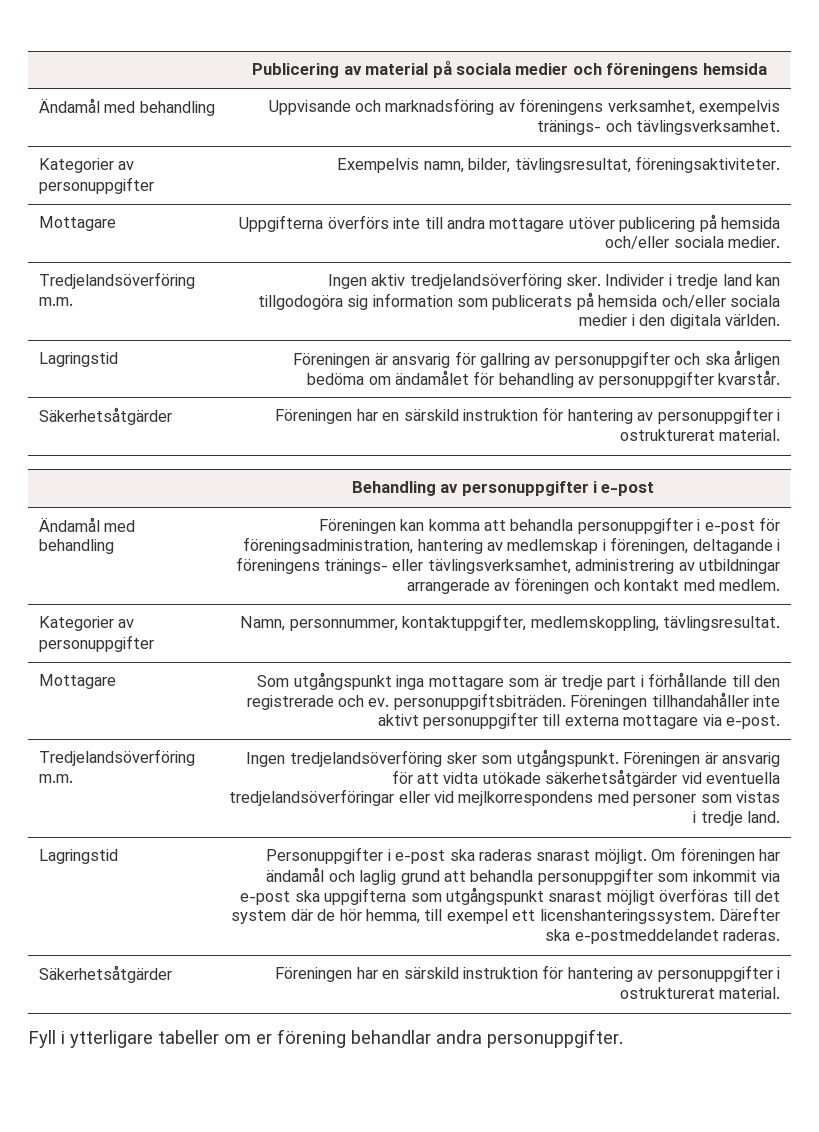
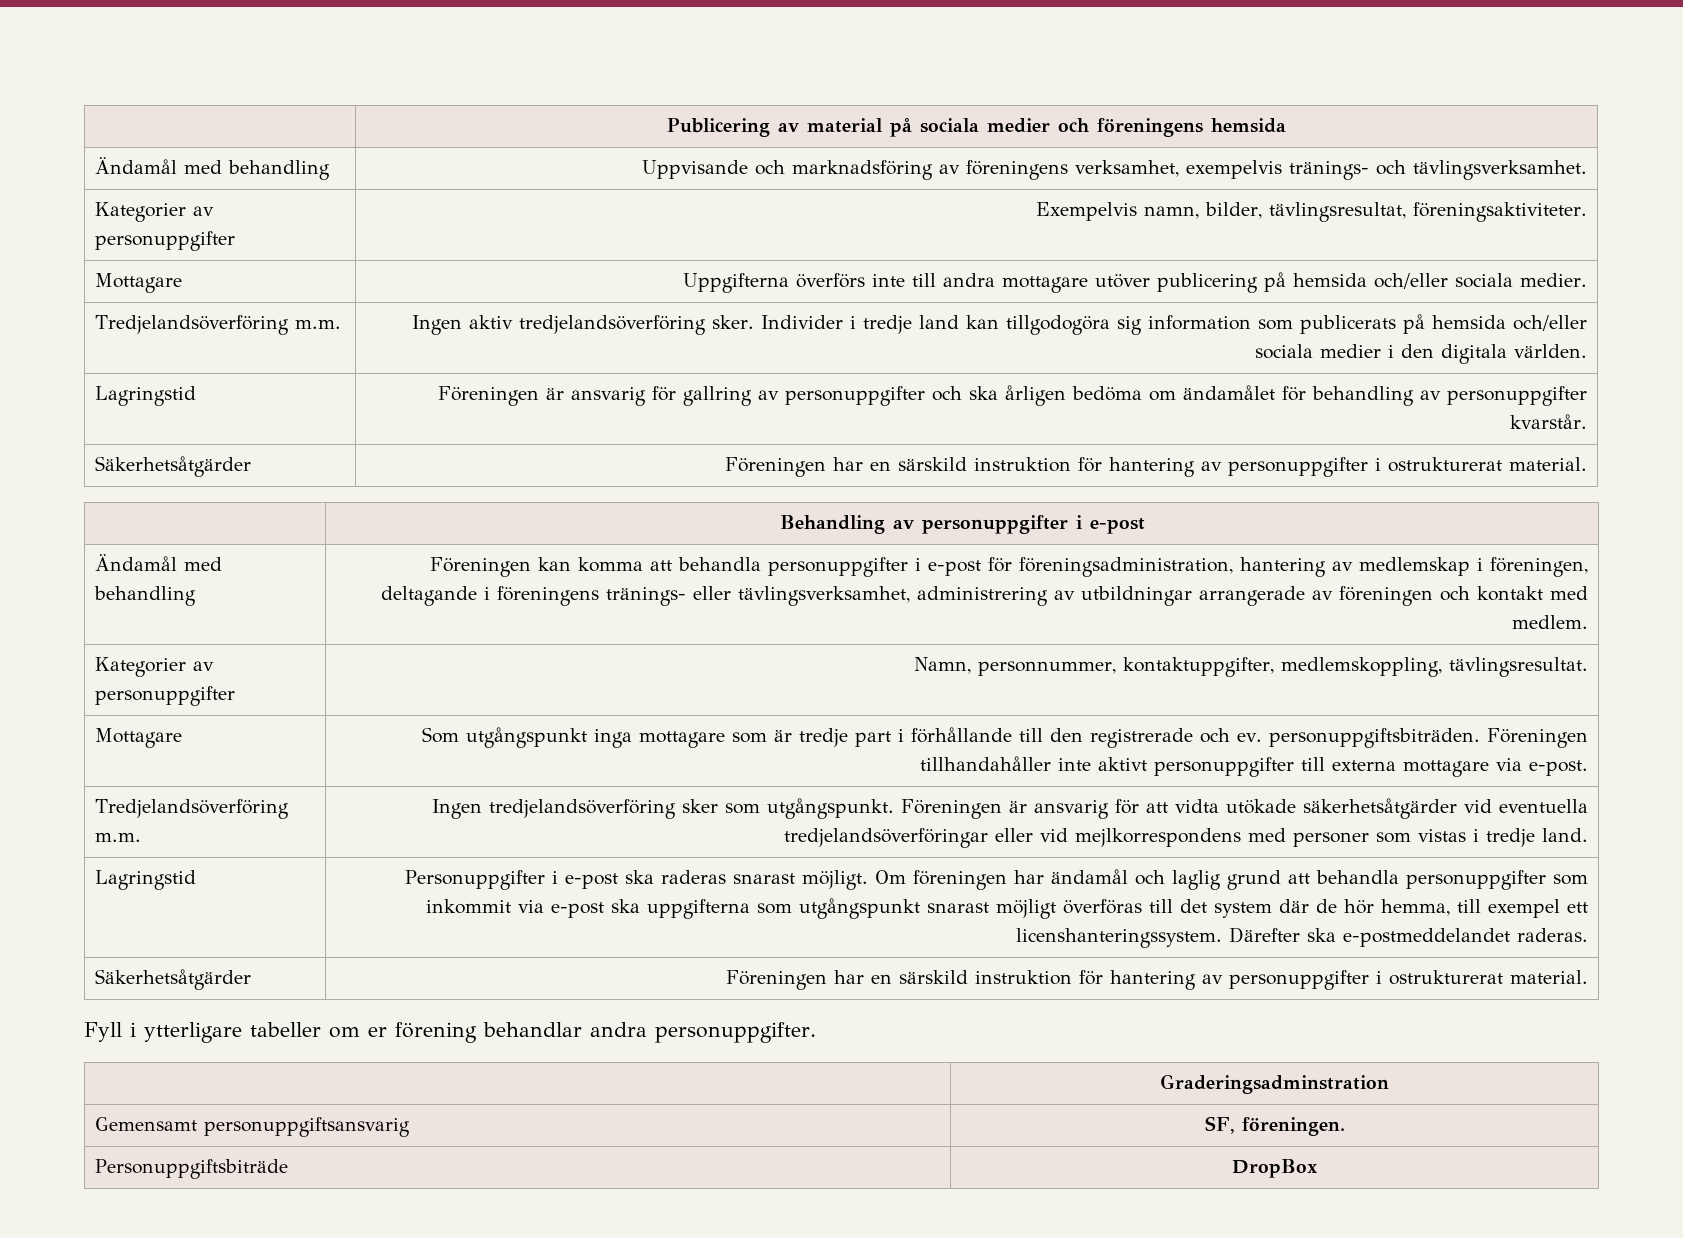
+ | Graderingsadminstration
+ Gemensamt personuppgiftsansvarig | SF, föreningen.
+ Personuppgiftsbiträde | DropBox

